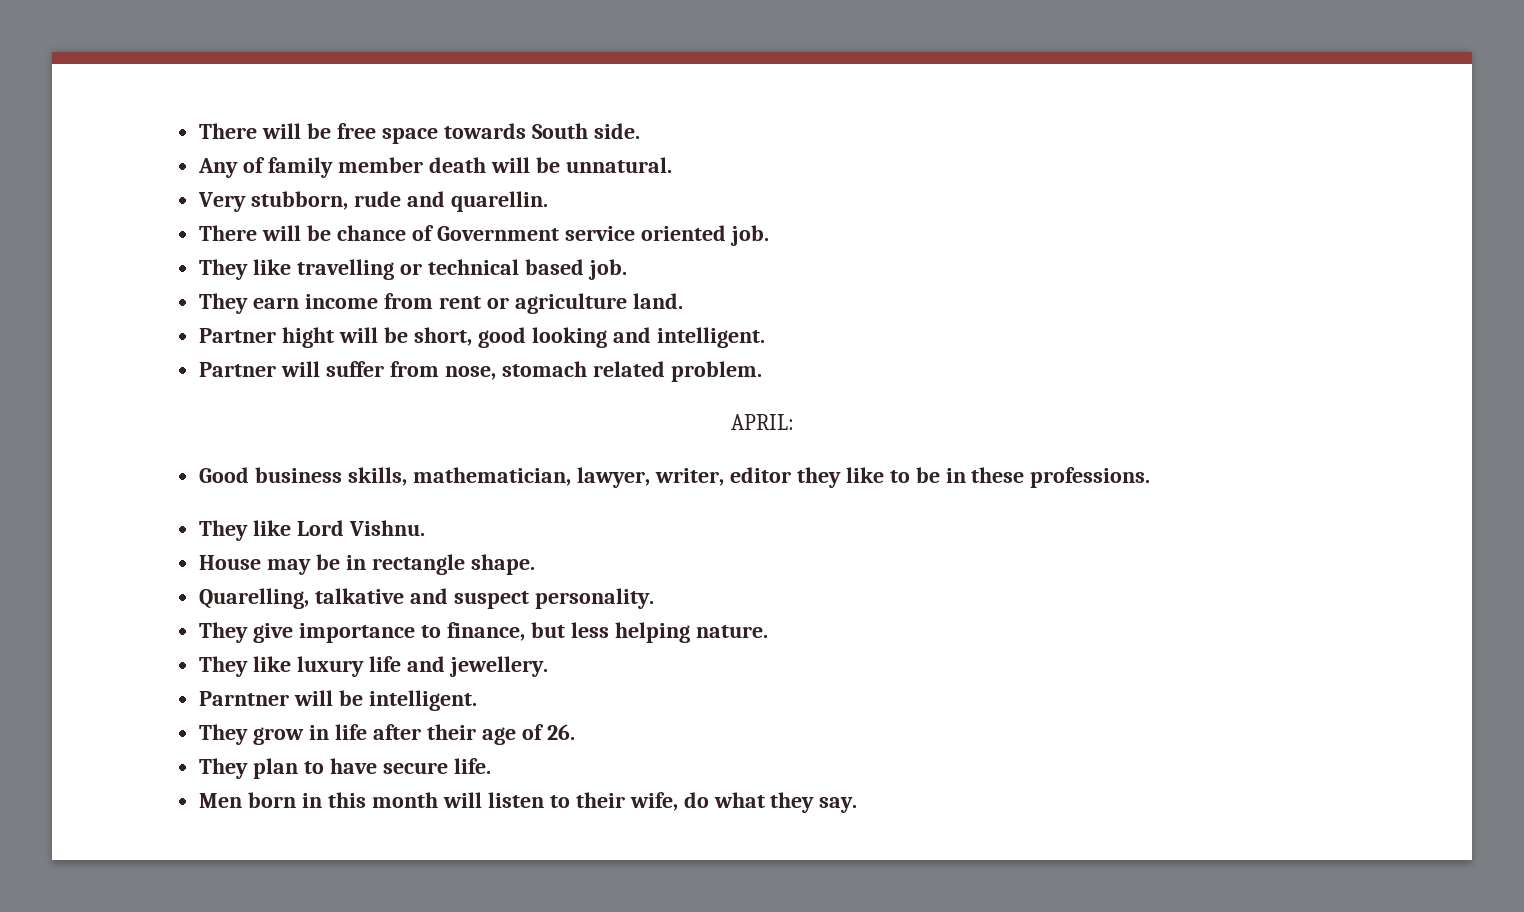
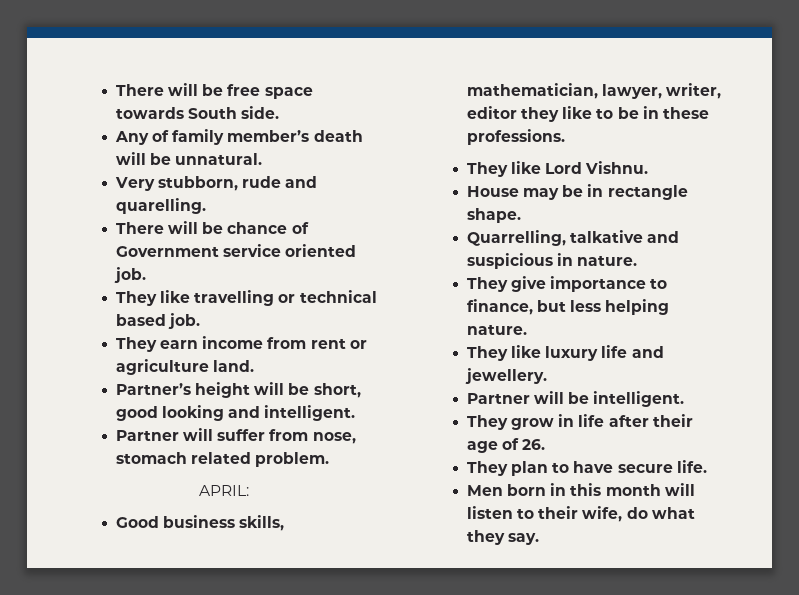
- Any of family member death will be unnatural.
+ Any of family member’s death will be unnatural.
- Very stubborn, rude and quarellin.
+ Very stubborn, rude and quarelling.
- Partner hight will be short, good looking and intelligent.
+ Partner’s height will be short, good looking and intelligent.
- Quarelling, talkative and suspect personality.
+ Quarrelling, talkative and suspicious in nature.
- Parntner will be intelligent.
+ Partner will be intelligent.

